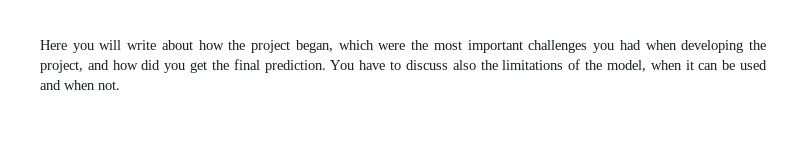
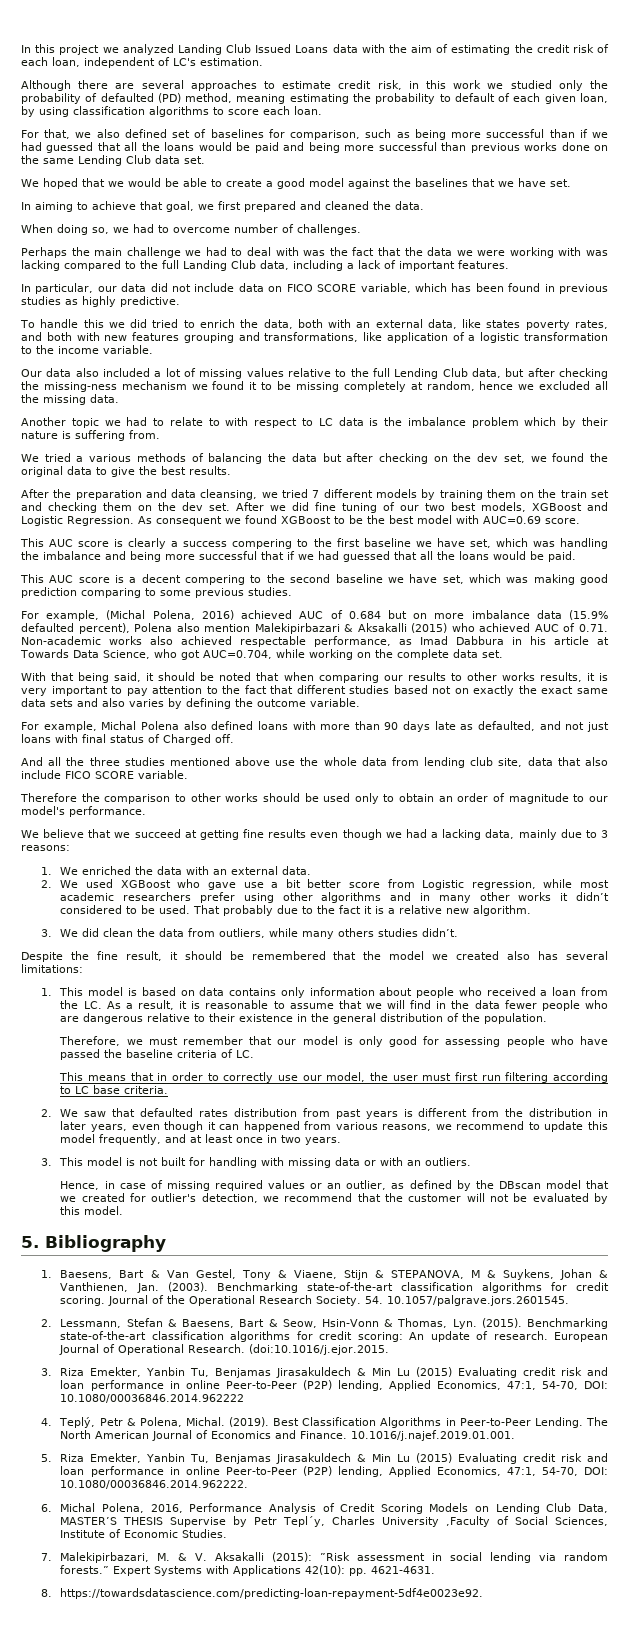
- Here you will write about how the project began, which were the most important challenges you had when developing the project, and how did you get the final prediction. You have to discuss also the limitations of the model, when it can be used and when not.
+ In this project we analyzed Landing Club Issued Loans data with the aim of estimating the credit risk of each loan, independent of LC's estimation.
+ Although there are several approaches to estimate credit risk, in this work we studied only the probability of defaulted (PD) method, meaning estimating the probability to default of each given loan, by using classification algorithms to score each loan.
+ For that, we also defined set of baselines for comparison, such as being more successful than if we had guessed that all the loans would be paid and being more successful than previous works done on the same Lending Club data set.
+ We hoped that we would be able to create a good model against the baselines that we have set.
+ In aiming to achieve that goal, we first prepared and cleaned the data.
+ When doing so, we had to overcome number of challenges.
+ Perhaps the main challenge we had to deal with was the fact that the data we were working with was lacking compared to the full Landing Club data, including a lack of important features.
+ In particular, our data did not include data on FICO SCORE variable, which has been found in previous studies as highly predictive.
+ To handle this we did tried to enrich the data, both with an external data, like states poverty rates, and both with new features grouping and transformations, like application of a logistic transformation to the income variable.
+ Our data also included a lot of missing values relative to the full Lending Club data, but after checking the missing-ness mechanism we found it to be missing completely at random, hence we excluded all the missing data.
+ Another topic we had to relate to with respect to LC data is the imbalance problem which by their nature is suffering from.
+ We tried a various methods of balancing the data but after checking on the dev set, we found the original data to give the best results.
+ After the preparation and data cleansing, we tried 7 different models by training them on the train set and checking them on the dev set. After we did fine tuning of our two best models, XGBoost and Logistic Regression. As consequent we found XGBoost to be the best model with AUC=0.69 score.
+ This AUC score is clearly a success compering to the first baseline we have set, which was handling the imbalance and being more successful that if we had guessed that all the loans would be paid.
+ This AUC score is a decent compering to the second baseline we have set, which was making good prediction comparing to some previous studies.
+ For example, (Michal Polena, 2016) achieved AUC of 0.684 but on more imbalance data (15.9% defaulted percent), Polena also mention Malekipirbazari & Aksakalli (2015) who achieved AUC of 0.71. Non-academic works also achieved respectable performance, as Imad Dabbura in his article at Towards Data Science, who got AUC=0.704, while working on the complete data set.
+ With that being said, it should be noted that when comparing our results to other works results, it is very important to pay attention to the fact that different studies based not on exactly the exact same data sets and also varies by defining the outcome variable.
+ For example, Michal Polena also defined loans with more than 90 days late as defaulted, and not just loans with final status of Charged off.
+ And all the three studies mentioned above use the whole data from lending club site, data that also include FICO SCORE variable.
+ Therefore the comparison to other works should be used only to obtain an order of magnitude to our model's performance.
+ We believe that we succeed at getting fine results even though we had a lacking data, mainly due to 3 reasons:
+ 1. We enriched the data with an external data.
+ 2. We used XGBoost who gave use a bit better score from Logistic regression, while most academic researchers prefer using other algorithms and in many other works it didn’t considered to be used. That probably due to the fact it is a relative new algorithm.
+ 3. We did clean the data from outliers, while many others studies didn’t.
+ Despite the fine result, it should be remembered that the model we created also has several limitations:
+ 1. This model is based on data contains only information about people who received a loan from the LC. As a result, it is reasonable to assume that we will find in the data fewer people who are dangerous relative to their existence in the general distribution of the population.
+ Therefore, we must remember that our model is only good for assessing people who have passed the baseline criteria of LC.
+ This means that in order to correctly use our model, the user must first run filtering according to LC base criteria.
+ 2. We saw that defaulted rates distribution from past years is different from the distribution in later years, even though it can happened from various reasons, we recommend to update this model frequently, and at least once in two years.
+ 3. This model is not built for handling with missing data or with an outliers.
+ Hence, in case of missing required values or an outlier, as defined by the DBscan model that we created for outlier's detection, we recommend that the customer will not be evaluated by this model.
+ 5. Bibliography
+ 1. Baesens, Bart & Van Gestel, Tony & Viaene, Stijn & STEPANOVA, M & Suykens, Johan & Vanthienen, Jan. (2003). Benchmarking state-of-the-art classification algorithms for credit scoring. Journal of the Operational Research Society. 54. 10.1057/palgrave.jors.2601545.
+ 2. Lessmann, Stefan & Baesens, Bart & Seow, Hsin-Vonn & Thomas, Lyn. (2015). Benchmarking state-of-the-art classification algorithms for credit scoring: An update of research. European Journal of Operational Research. (doi:10.1016/j.ejor.2015.
+ 3. Riza Emekter, Yanbin Tu, Benjamas Jirasakuldech & Min Lu (2015) Evaluating credit risk and loan performance in online Peer-to-Peer (P2P) lending, Applied Economics, 47:1, 54-70, DOI: 10.1080/00036846.2014.962222
+ 4. Teplý, Petr & Polena, Michal. (2019). Best Classification Algorithms in Peer-to-Peer Lending. The North American Journal of Economics and Finance. 10.1016/j.najef.2019.01.001.
+ 5. Riza Emekter, Yanbin Tu, Benjamas Jirasakuldech & Min Lu (2015) Evaluating credit risk and loan performance in online Peer-to-Peer (P2P) lending, Applied Economics, 47:1, 54-70, DOI: 10.1080/00036846.2014.962222.
+ 6. Michal Polena, 2016, Performance Analysis of Credit Scoring Models on Lending Club Data, MASTER’S THESIS Supervise by Petr Tepl´y, Charles University ,Faculty of Social Sciences, Institute of Economic Studies.
+ 7. Malekipirbazari, M. & V. Aksakalli (2015): ”Risk assessment in social lending via random forests.” Expert Systems with Applications 42(10): pp. 4621-4631.
+ 8. https://towardsdatascience.com/predicting-loan-repayment-5df4e0023e92.

